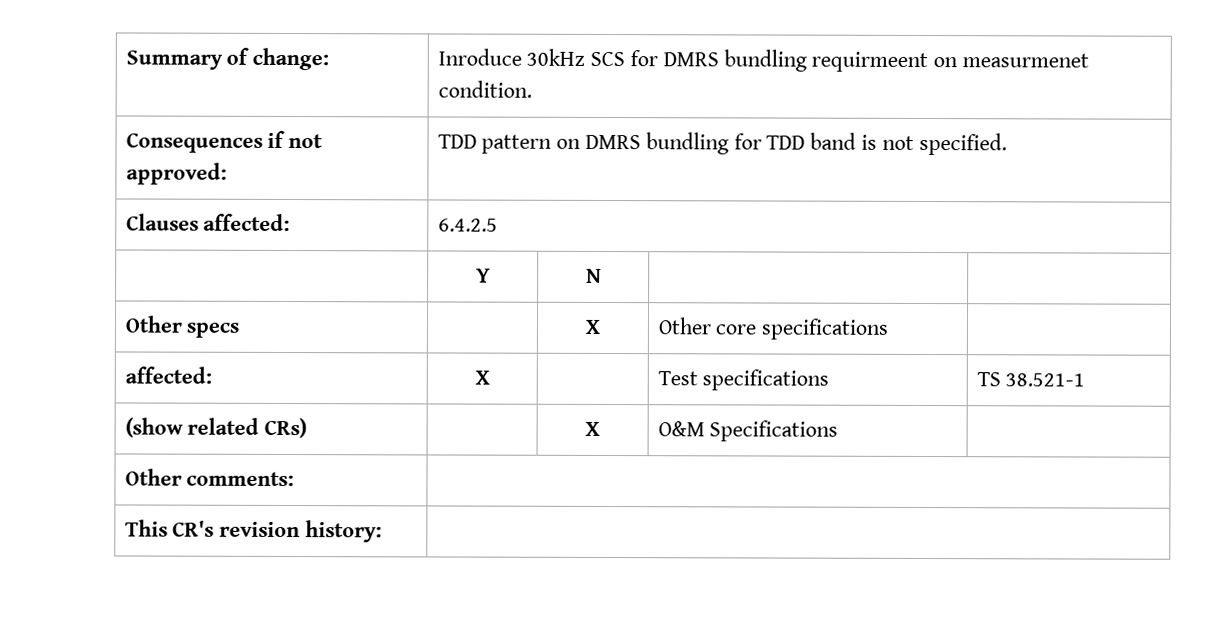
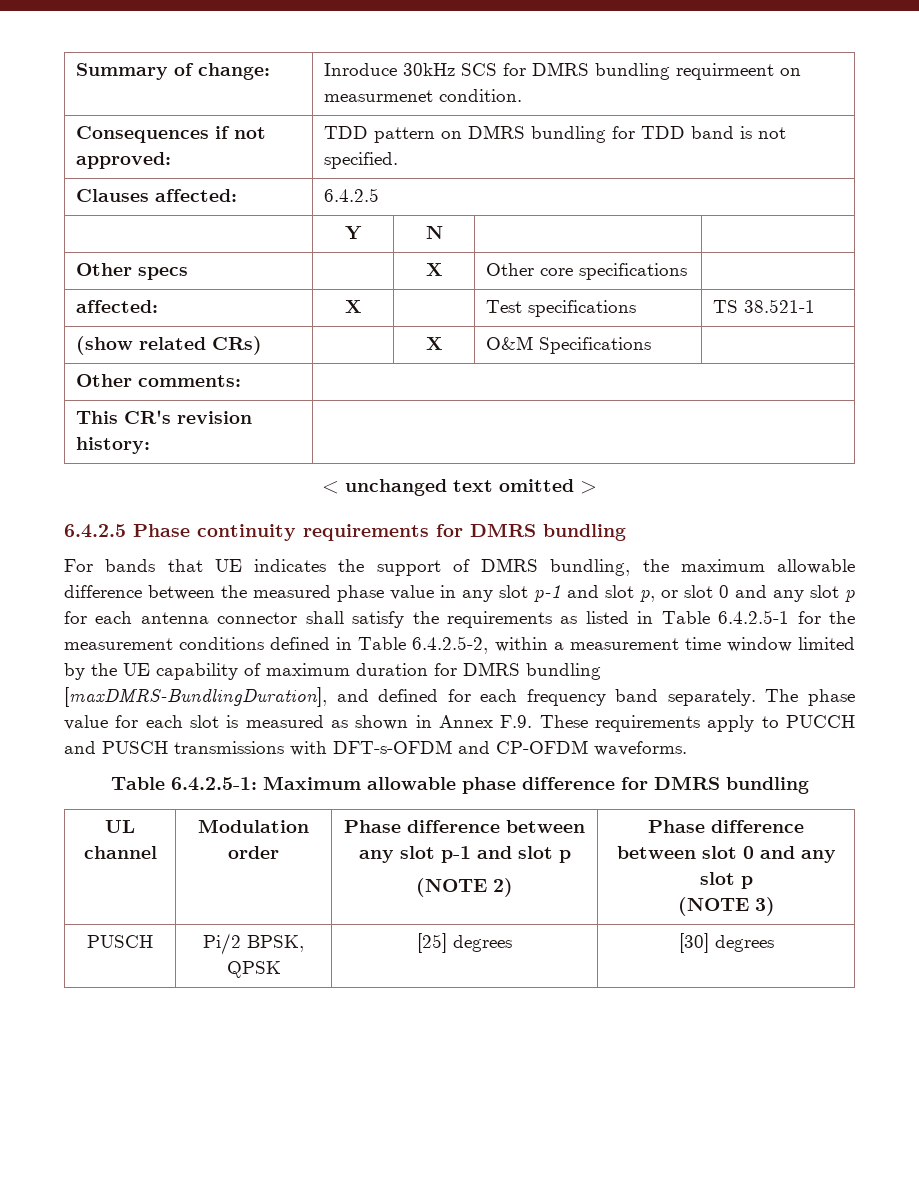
+ < unchanged text omitted >
+ 6.4.2.5 Phase continuity requirements for DMRS bundling
+ For bands that UE indicates the support of DMRS bundling, the maximum allowable difference between the measured phase value in any slot p-1 and slot p, or slot 0 and any slot p for each antenna connector shall satisfy the requirements as listed in Table 6.4.2.5-1 for the measurement conditions defined in Table 6.4.2.5-2, within a measurement time window limited by the UE capability of maximum duration for DMRS bundling [maxDMRS-BundlingDuration], and defined for each frequency band separately. The phase value for each slot is measured as shown in Annex F.9. These requirements apply to PUCCH and PUSCH transmissions with DFT-s-OFDM and CP-OFDM waveforms.
+ Table 6.4.2.5-1: Maximum allowable phase difference for DMRS bundling
+ UL channel | Modulation order | Phase difference between any slot p-1 and slot p
+ (NOTE 2) | Phase difference between slot 0 and any slot p
+ (NOTE 3)
+ PUSCH | Pi/2 BPSK, QPSK | [25] degrees | [30] degrees

